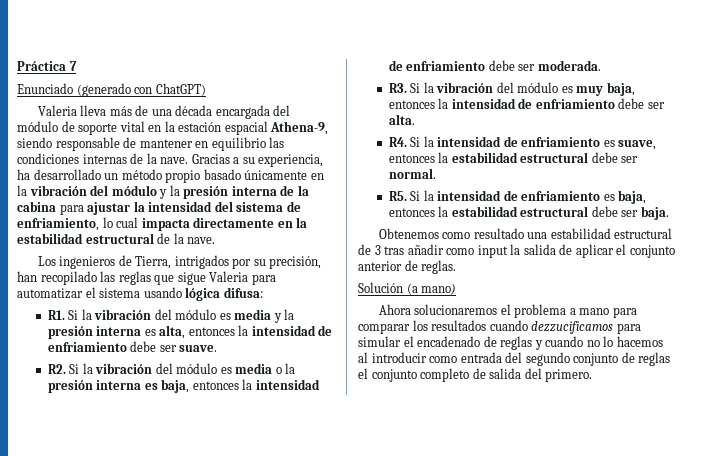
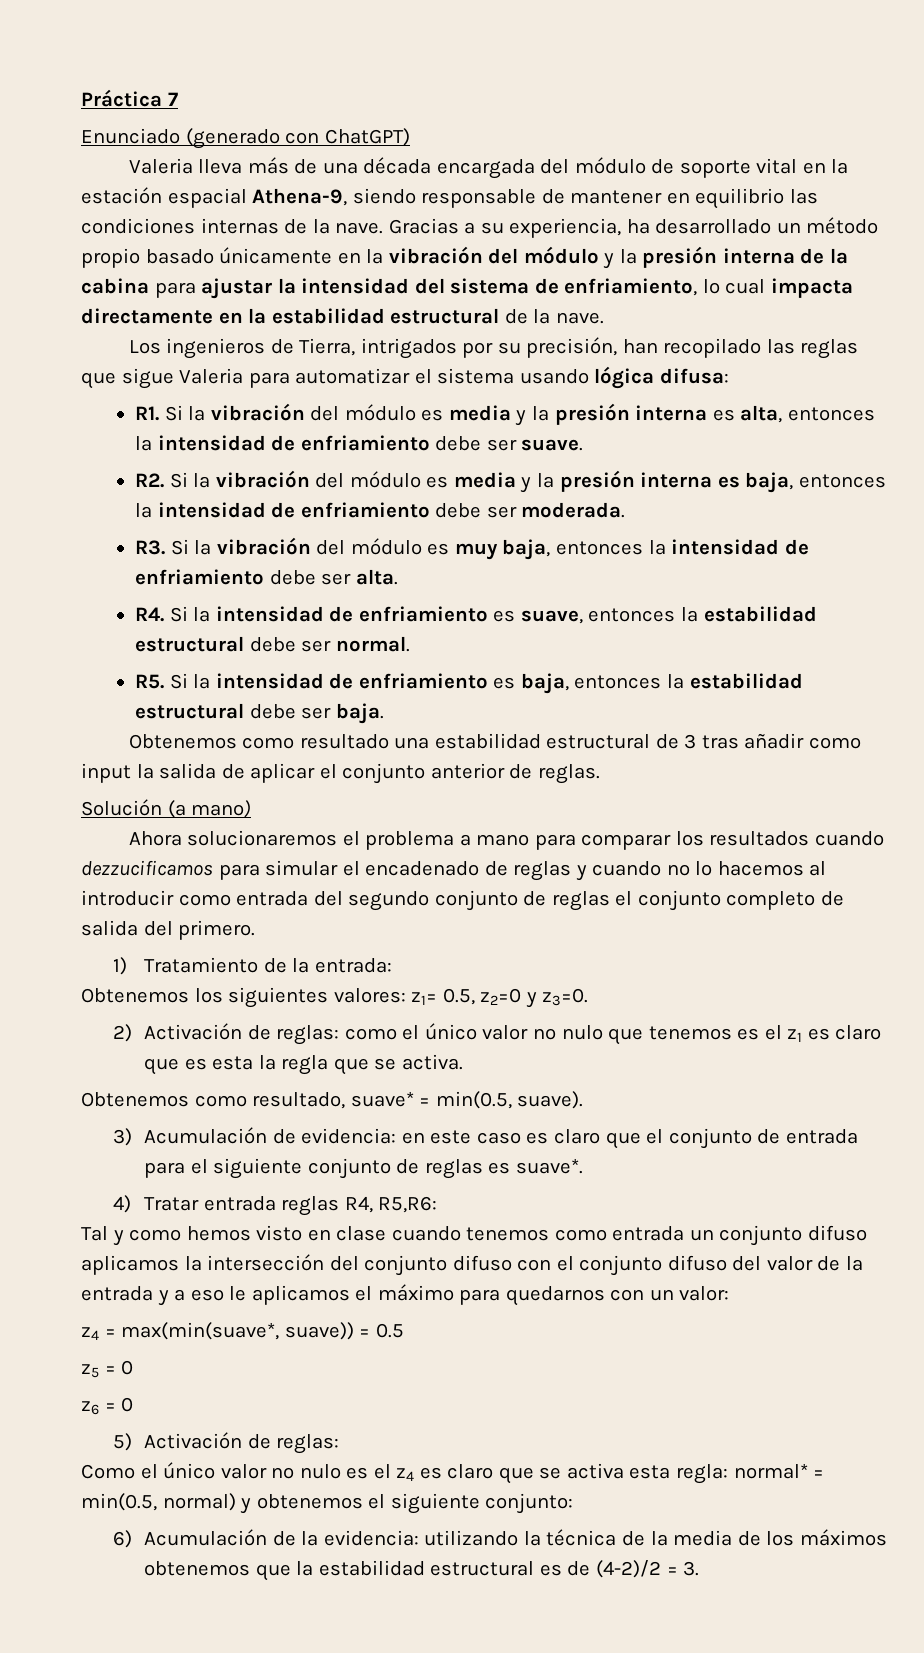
- R2. Si la vibración del módulo es media o la presión interna es baja, entonces la intensidad de enfriamiento debe ser moderada.
+ R2. Si la vibración del módulo es media y la presión interna es baja, entonces la intensidad de enfriamiento debe ser moderada.
+ 1) Tratamiento de la entrada:
+ Obtenemos los siguientes valores: z1= 0.5, z2=0 y z3=0.
+ 2) Activación de reglas: como el único valor no nulo que tenemos es el z1 es claro que es esta la regla que se activa.
+ Obtenemos como resultado, suave* = min(0.5, suave).
+ 3) Acumulación de evidencia: en este caso es claro que el conjunto de entrada para el siguiente conjunto de reglas es suave*.
+ 4) Tratar entrada reglas R4, R5,R6:
+ Tal y como hemos visto en clase cuando tenemos como entrada un conjunto difuso aplicamos la intersección del conjunto difuso con el conjunto difuso del valor de la entrada y a eso le aplicamos el máximo para quedarnos con un valor:
+ z4 = max(min(suave*, suave)) = 0.5
+ z5 = 0
+ z6 = 0
+ 5) Activación de reglas:
+ Como el único valor no nulo es el z4 es claro que se activa esta regla: normal* = min(0.5, normal) y obtenemos el siguiente conjunto:
+ 6) Acumulación de la evidencia: utilizando la técnica de la media de los máximos obtenemos que la estabilidad estructural es de (4-2)/2 = 3.

